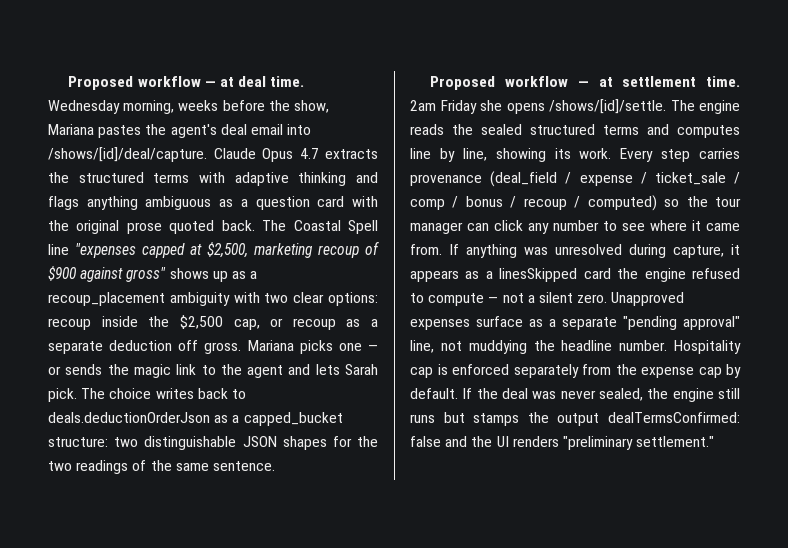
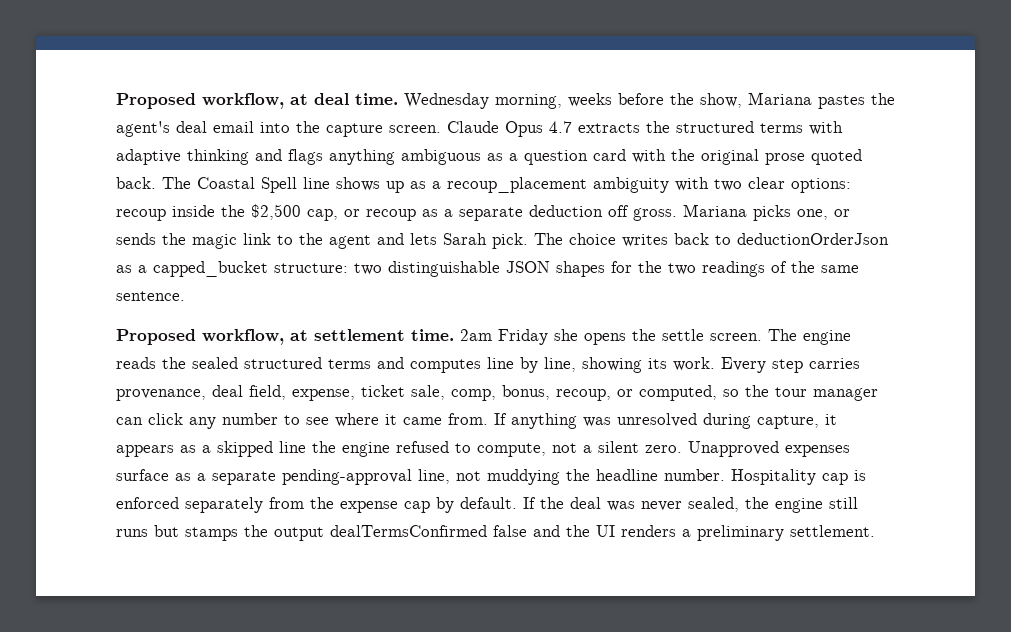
- Proposed workflow — at deal time.
+ Proposed workflow, at deal time.
- Wednesday morning, weeks before the show, Mariana pastes the agent's deal email into /shows/[id]/deal/capture.
+ Wednesday morning, weeks before the show, Mariana pastes the agent's deal email into the capture screen.
- The Coastal Spell line "expenses capped at $2,500, marketing recoup of $900 against gross" shows up as a recoup_placement ambiguity with two clear options: recoup inside the $2,500 cap, or recoup as a separate deduction off gross.
+ The Coastal Spell line shows up as a recoup_placement ambiguity with two clear options: recoup inside the $2,500 cap, or recoup as a separate deduction off gross.
- Mariana picks one — or sends the magic link to the agent and lets Sarah pick.
+ Mariana picks one, or sends the magic link to the agent and lets Sarah pick.
- The choice writes back to deals.deductionOrderJson as a capped_bucket structure: two distinguishable JSON shapes for the two readings of the same sentence.
+ The choice writes back to deductionOrderJson as a capped_bucket structure: two distinguishable JSON shapes for the two readings of the same sentence.
- Proposed workflow — at settlement time.
+ Proposed workflow, at settlement time.
- 2am Friday she opens /shows/[id]/settle.
+ 2am Friday she opens the settle screen.
- Every step carries provenance (deal_field / expense / ticket_sale / comp / bonus / recoup / computed) so the tour manager can click any number to see where it came from.
+ Every step carries provenance, deal field, expense, ticket sale, comp, bonus, recoup, or computed, so the tour manager can click any number to see where it came from.
- If anything was unresolved during capture, it appears as a linesSkipped card the engine refused to compute — not a silent zero.
+ If anything was unresolved during capture, it appears as a skipped line the engine refused to compute, not a silent zero.
- Unapproved expenses surface as a separate "pending approval" line, not muddying the headline number.
+ Unapproved expenses surface as a separate pending-approval line, not muddying the headline number.
- If the deal was never sealed, the engine still runs but stamps the output dealTermsConfirmed: false and the UI renders "preliminary settlement."
+ If the deal was never sealed, the engine still runs but stamps the output dealTermsConfirmed false and the UI renders a preliminary settlement.

